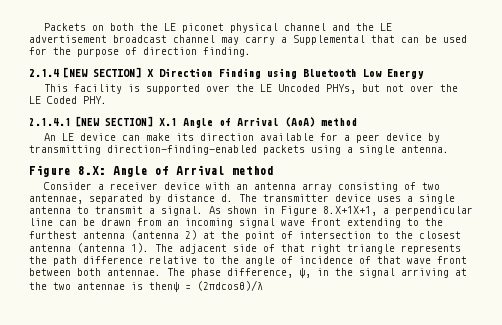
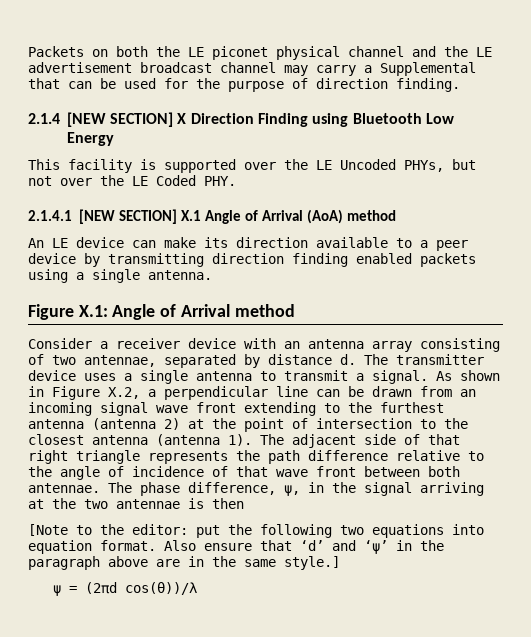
- An LE device can make its direction available for a peer device by transmitting direction-finding-enabled packets using a single antenna.
+ An LE device can make its direction available to a peer device by transmitting direction finding enabled packets using a single antenna.
- Figure 8.X: Angle of Arrival method
+ Figure X.1: Angle of Arrival method
- As shown in Figure 8.X+1X+1, a perpendicular line can be drawn from an incoming signal wave front extending to the furthest antenna (antenna 2) at the point of intersection to the closest antenna (antenna 1).
+ As shown in Figure X.2, a perpendicular line can be drawn from an incoming signal wave front extending to the furthest antenna (antenna 2) at the point of intersection to the closest antenna (antenna 1).
- The phase difference, ψ, in the signal arriving at the two antennae is thenψ = (2πdcosθ)/λ
+ The phase difference, ψ, in the signal arriving at the two antennae is then
+ [Note to the editor: put the following two equations into equation format. Also ensure that ‘d’ and ‘ψ’ in the paragraph above are in the same style.]
+ ψ = (2πd cos(θ))/λ

